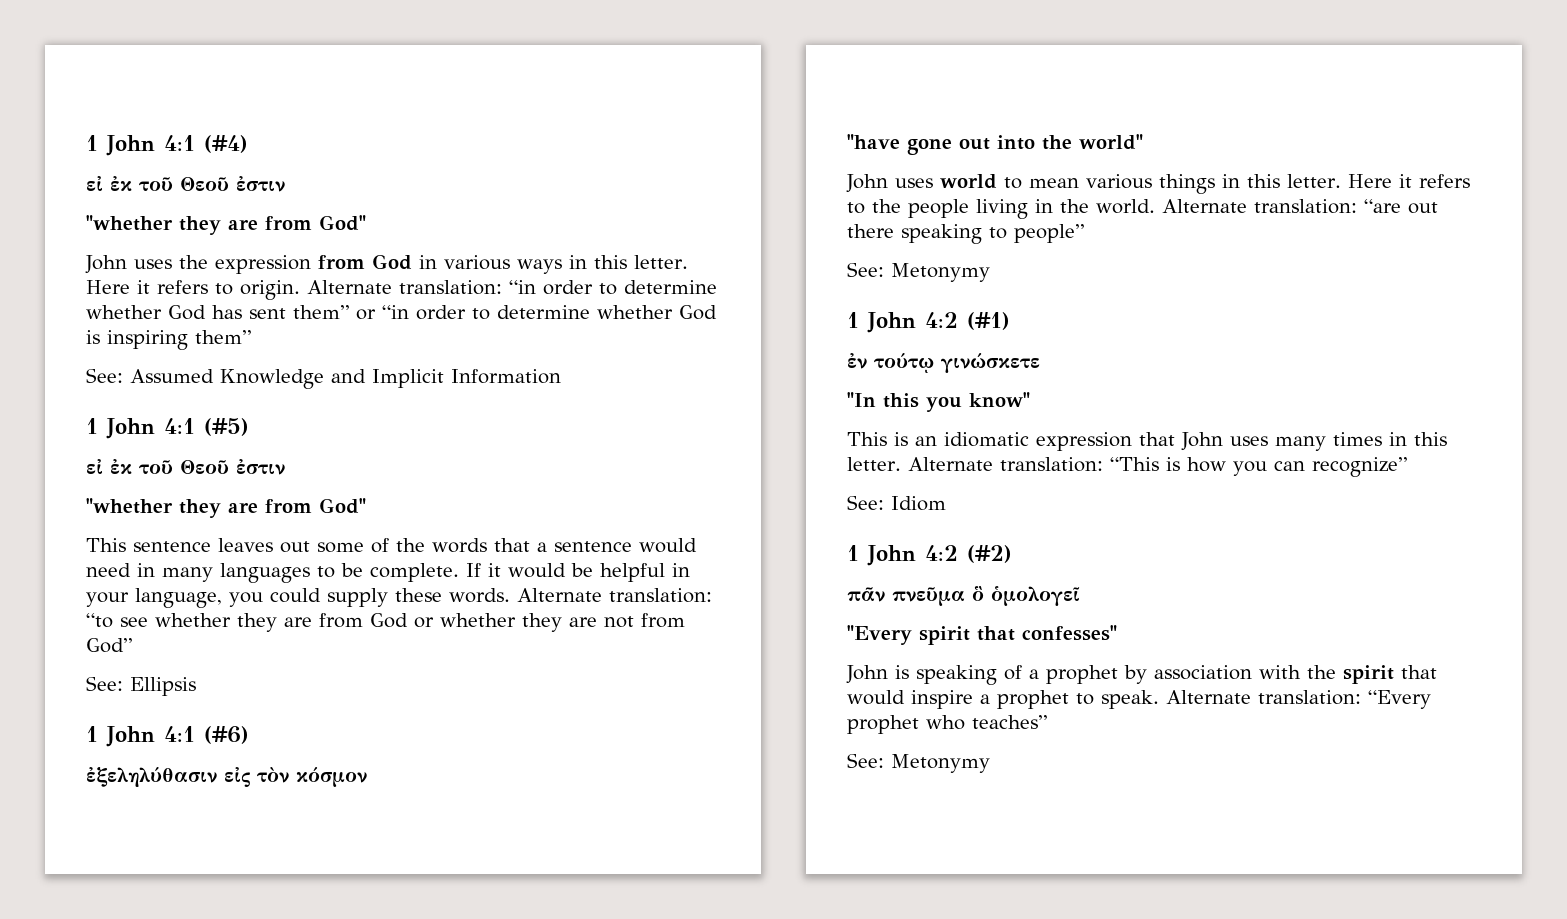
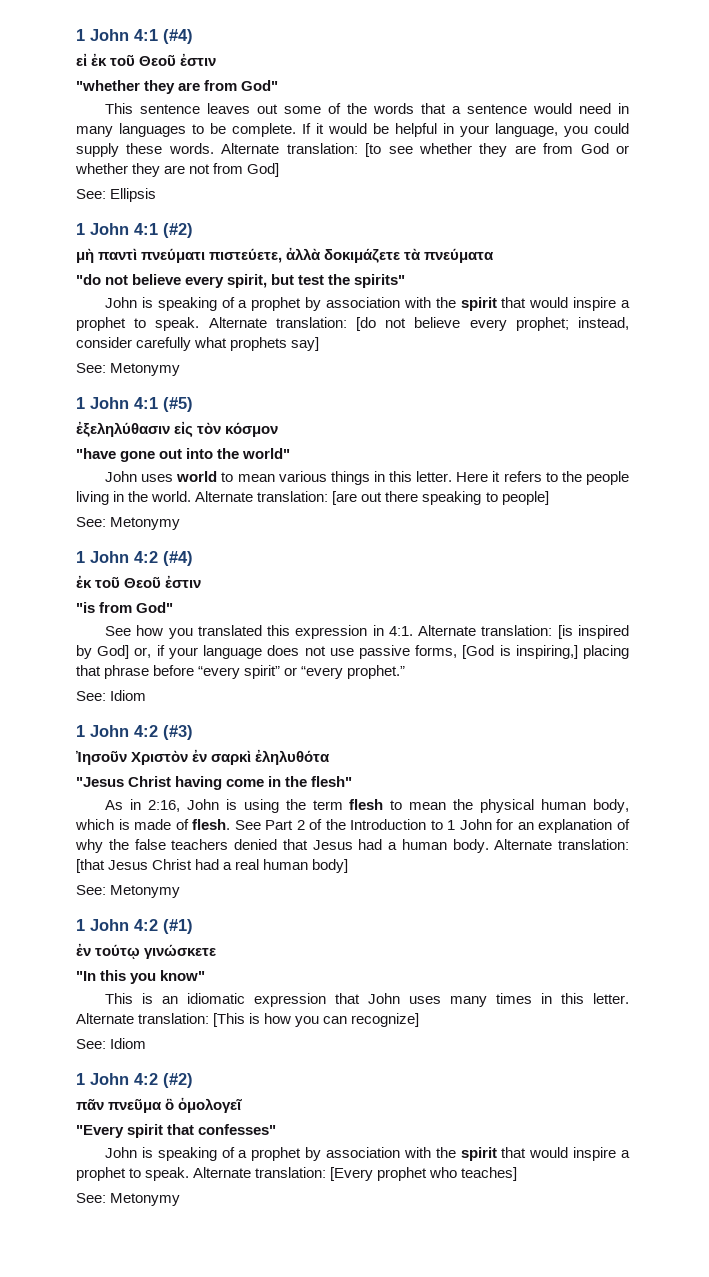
- John uses the expression from God in various ways in this letter. Here it refers to origin. Alternate translation: “in order to determine whether God has sent them” or “in order to determine whether God is inspiring them”
- See: Assumed Knowledge and Implicit Information
- 1 John 4:1 (#5)
- εἰ ἐκ τοῦ Θεοῦ ἐστιν
- "whether they are from God"
- Alternate translation: “to see whether they are from God or whether they are not from God”
+ Alternate translation: [to see whether they are from God or whether they are not from God]
- 1 John 4:1 (#6)
+ 1 John 4:1 (#2)
+ μὴ παντὶ πνεύματι πιστεύετε, ἀλλὰ δοκιμάζετε τὰ πνεύματα
+ "do not believe every spirit, but test the spirits"
+ John is speaking of a prophet by association with the spirit that would inspire a prophet to speak. Alternate translation: [do not believe every prophet; instead, consider carefully what prophets say]
+ See: Metonymy
+ 1 John 4:1 (#5)
- Alternate translation: “are out there speaking to people”
+ Alternate translation: [are out there speaking to people]
+ See: Metonymy
+ 1 John 4:2 (#4)
+ ἐκ τοῦ Θεοῦ ἐστιν
+ "is from God"
+ See how you translated this expression in 4:1. Alternate translation: [is inspired by God] or, if your language does not use passive forms, [God is inspiring,] placing that phrase before “every spirit” or “every prophet.”
+ See: Idiom
+ 1 John 4:2 (#3)
+ Ἰησοῦν Χριστὸν ἐν σαρκὶ ἐληλυθότα
+ "Jesus Christ having come in the flesh"
+ As in 2:16, John is using the term flesh to mean the physical human body, which is made of flesh. See Part 2 of the Introduction to 1 John for an explanation of why the false teachers denied that Jesus had a human body. Alternate translation: [that Jesus Christ had a real human body]
- Alternate translation: “This is how you can recognize”
+ Alternate translation: [This is how you can recognize]
- Alternate translation: “Every prophet who teaches”
+ Alternate translation: [Every prophet who teaches]

